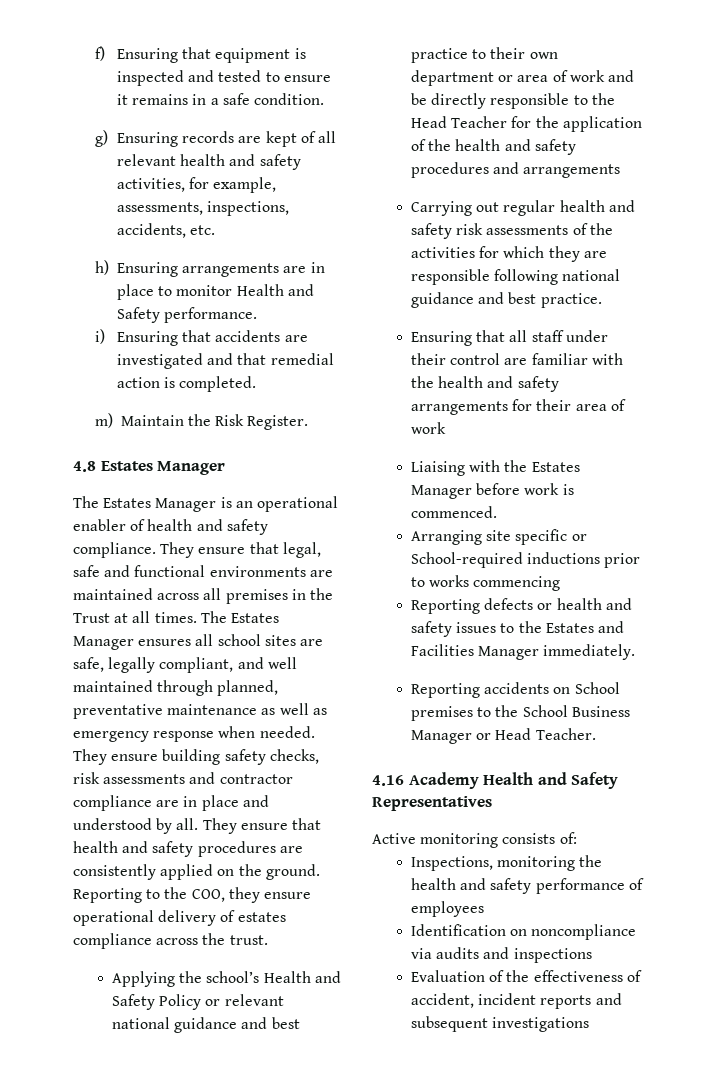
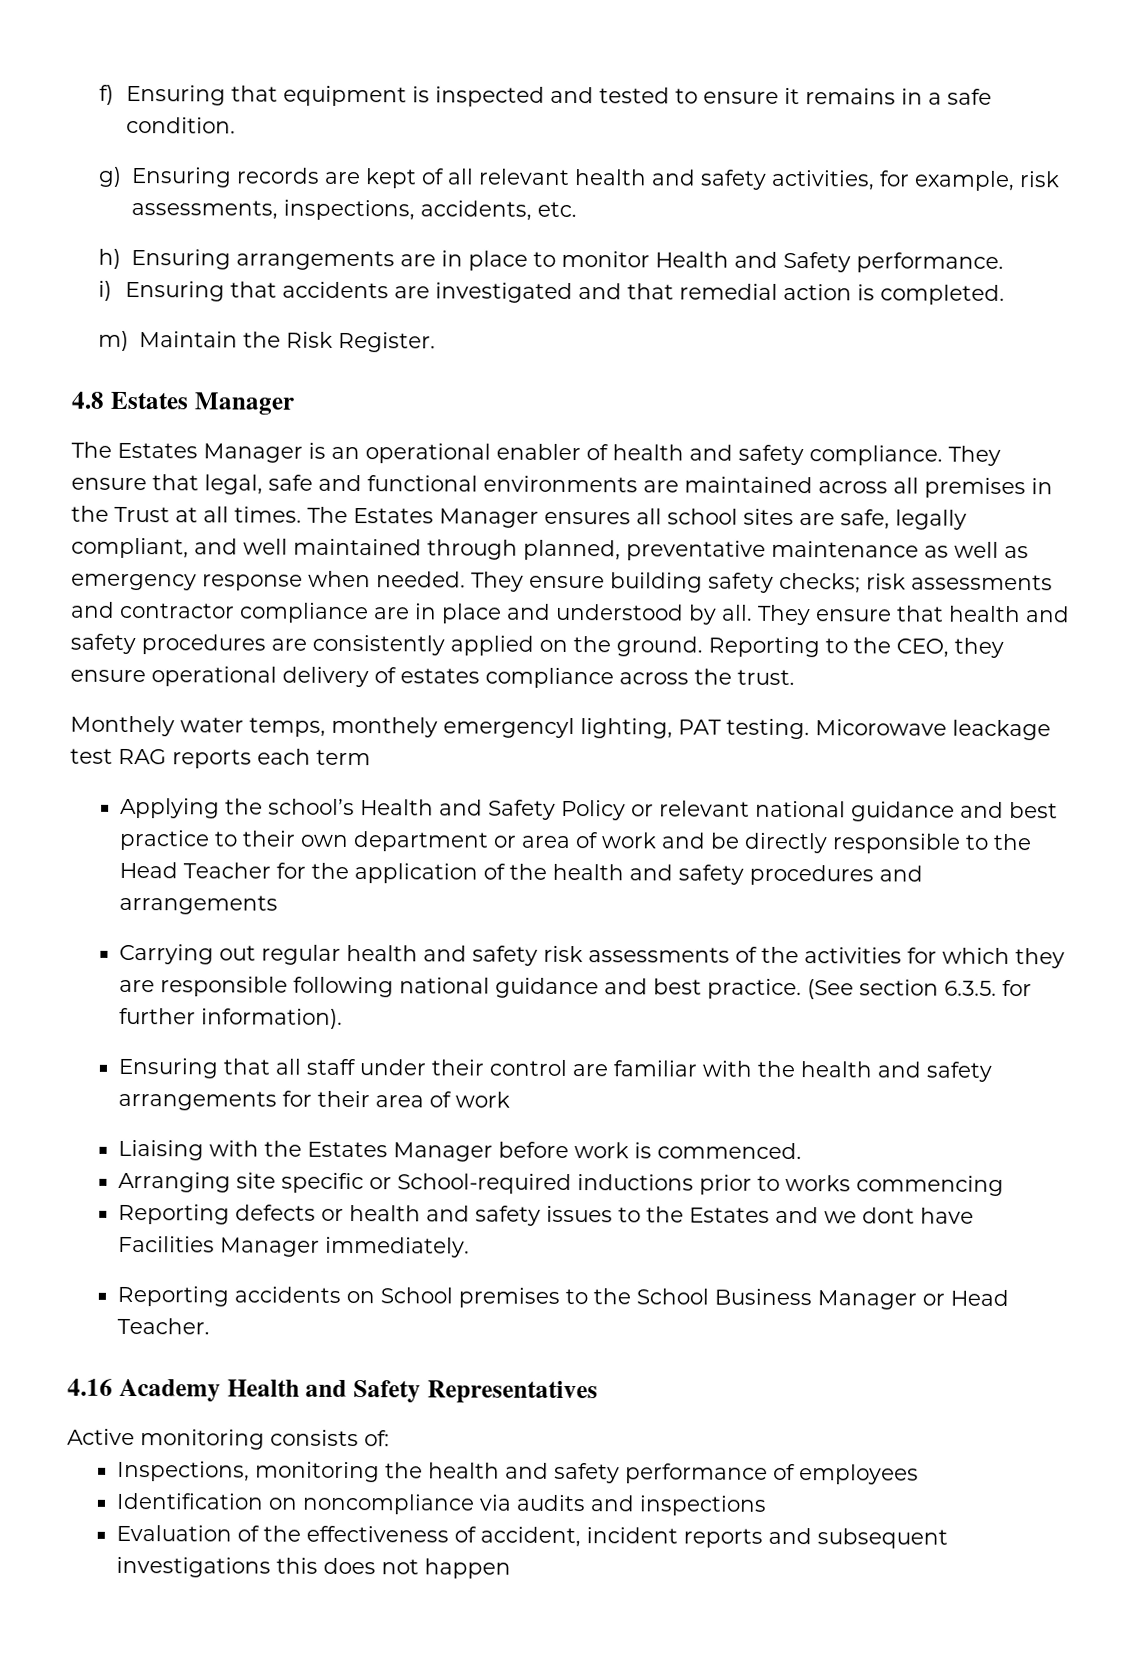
- g) Ensuring records are kept of all relevant health and safety activities, for example, assessments, inspections, accidents, etc.
+ g) Ensuring records are kept of all relevant health and safety activities, for example, risk assessments, inspections, accidents, etc.
- They ensure building safety checks, risk assessments and contractor compliance are in place and understood by all.
+ They ensure building safety checks; risk assessments and contractor compliance are in place and understood by all.
- Reporting to the COO, they ensure operational delivery of estates compliance across the trust.
+ Reporting to the CEO, they ensure operational delivery of estates compliance across the trust.
+ Monthely water temps, monthely emergencyl lighting, PAT testing. Micorowave leackage test RAG reports each term
+ (See section 6.3.5. for further information).
- Reporting defects or health and safety issues to the Estates and Facilities Manager immediately.
+ Reporting defects or health and safety issues to the Estates and we dont have Facilities Manager immediately.
- Evaluation of the effectiveness of accident, incident reports and subsequent investigations
+ Evaluation of the effectiveness of accident, incident reports and subsequent investigations this does not happen

